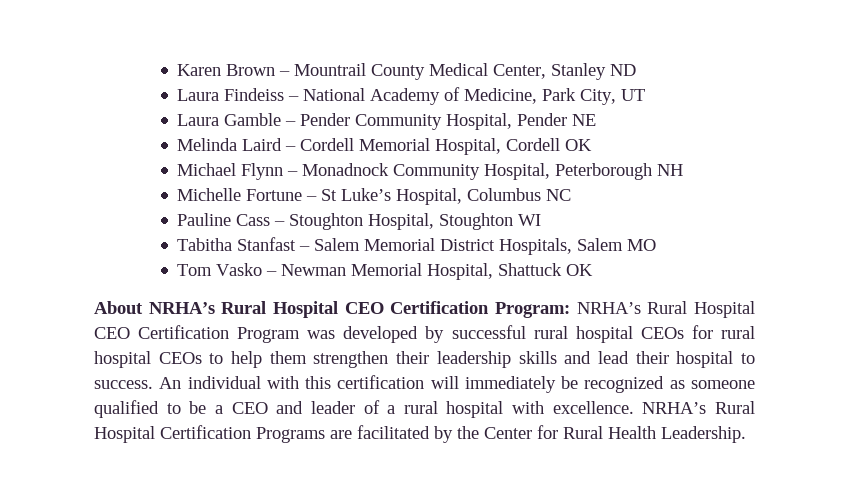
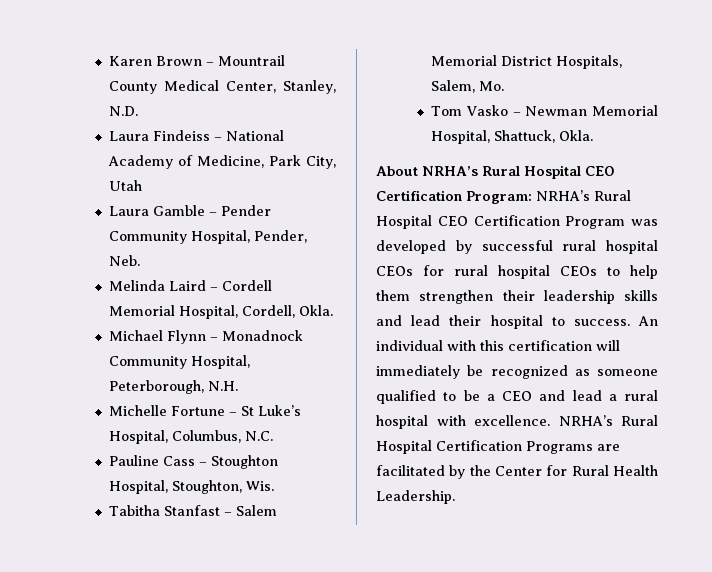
- Karen Brown – Mountrail County Medical Center, Stanley ND
+ Karen Brown – Mountrail County Medical Center, Stanley, N.D.
- Laura Findeiss – National Academy of Medicine, Park City, UT
+ Laura Findeiss – National Academy of Medicine, Park City, Utah
- Laura Gamble – Pender Community Hospital, Pender NE
+ Laura Gamble – Pender Community Hospital, Pender, Neb.
- Melinda Laird – Cordell Memorial Hospital, Cordell OK
+ Melinda Laird – Cordell Memorial Hospital, Cordell, Okla.
- Michael Flynn – Monadnock Community Hospital, Peterborough NH
+ Michael Flynn – Monadnock Community Hospital, Peterborough, N.H.
- Michelle Fortune – St Luke’s Hospital, Columbus NC
+ Michelle Fortune – St Luke’s Hospital, Columbus, N.C.
- Pauline Cass – Stoughton Hospital, Stoughton WI
+ Pauline Cass – Stoughton Hospital, Stoughton, Wis.
- Tabitha Stanfast – Salem Memorial District Hospitals, Salem MO
+ Tabitha Stanfast – Salem Memorial District Hospitals, Salem, Mo.
- Tom Vasko – Newman Memorial Hospital, Shattuck OK
+ Tom Vasko – Newman Memorial Hospital, Shattuck, Okla.
- An individual with this certification will immediately be recognized as someone qualified to be a CEO and leader of a rural hospital with excellence.
+ An individual with this certification will immediately be recognized as someone qualified to be a CEO and lead a rural hospital with excellence.

